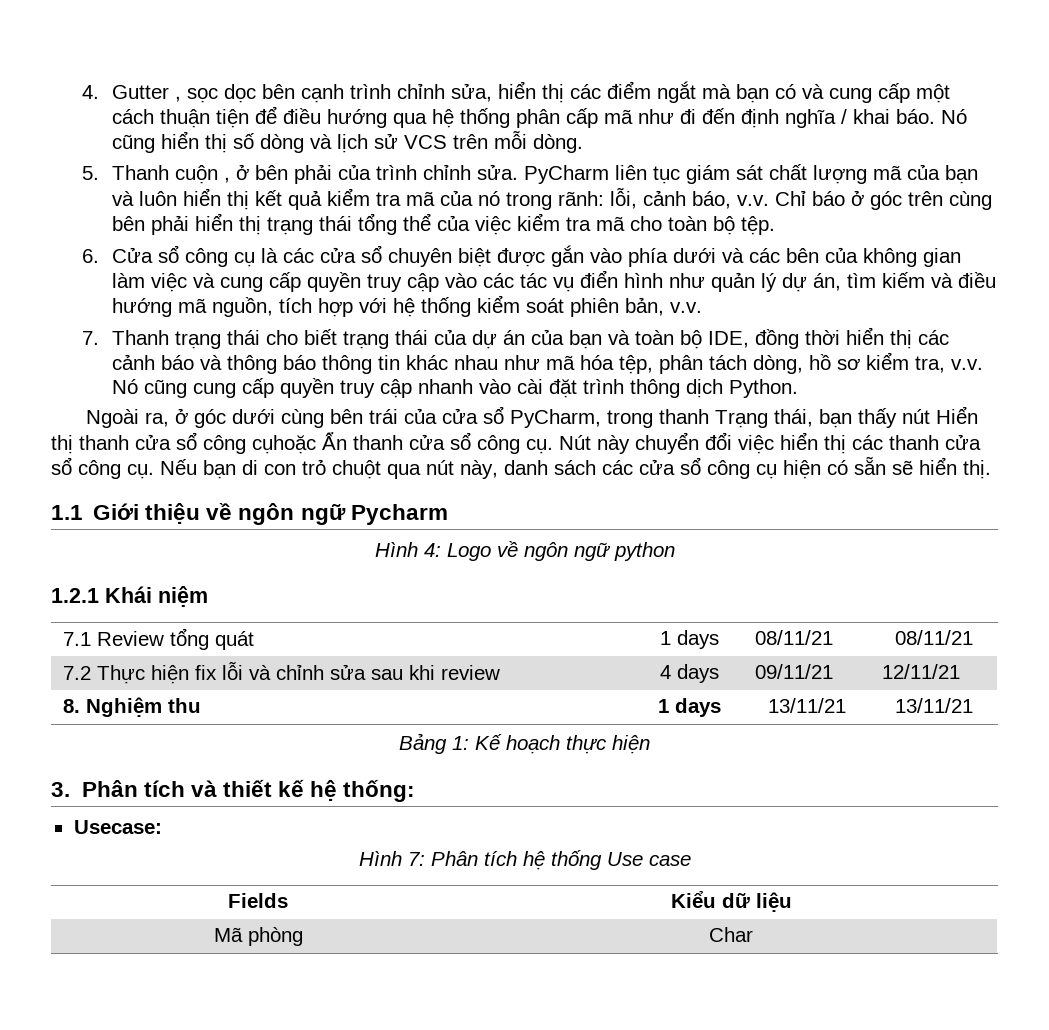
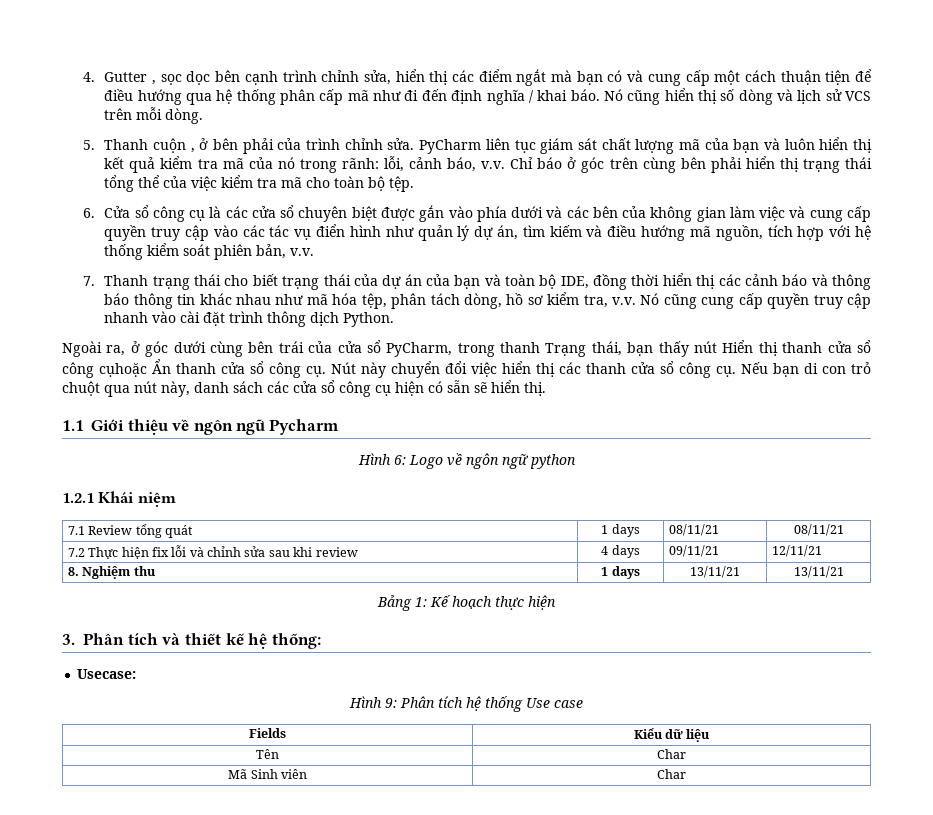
- Hình 4: Logo về ngôn ngữ python
+ Hình 6: Logo về ngôn ngữ python
- Hình 7: Phân tích hệ thống Use case
+ Hình 9: Phân tích hệ thống Use case
- Mã phòng | Char
+ Tên | Char
+ Mã Sinh viên | Char

